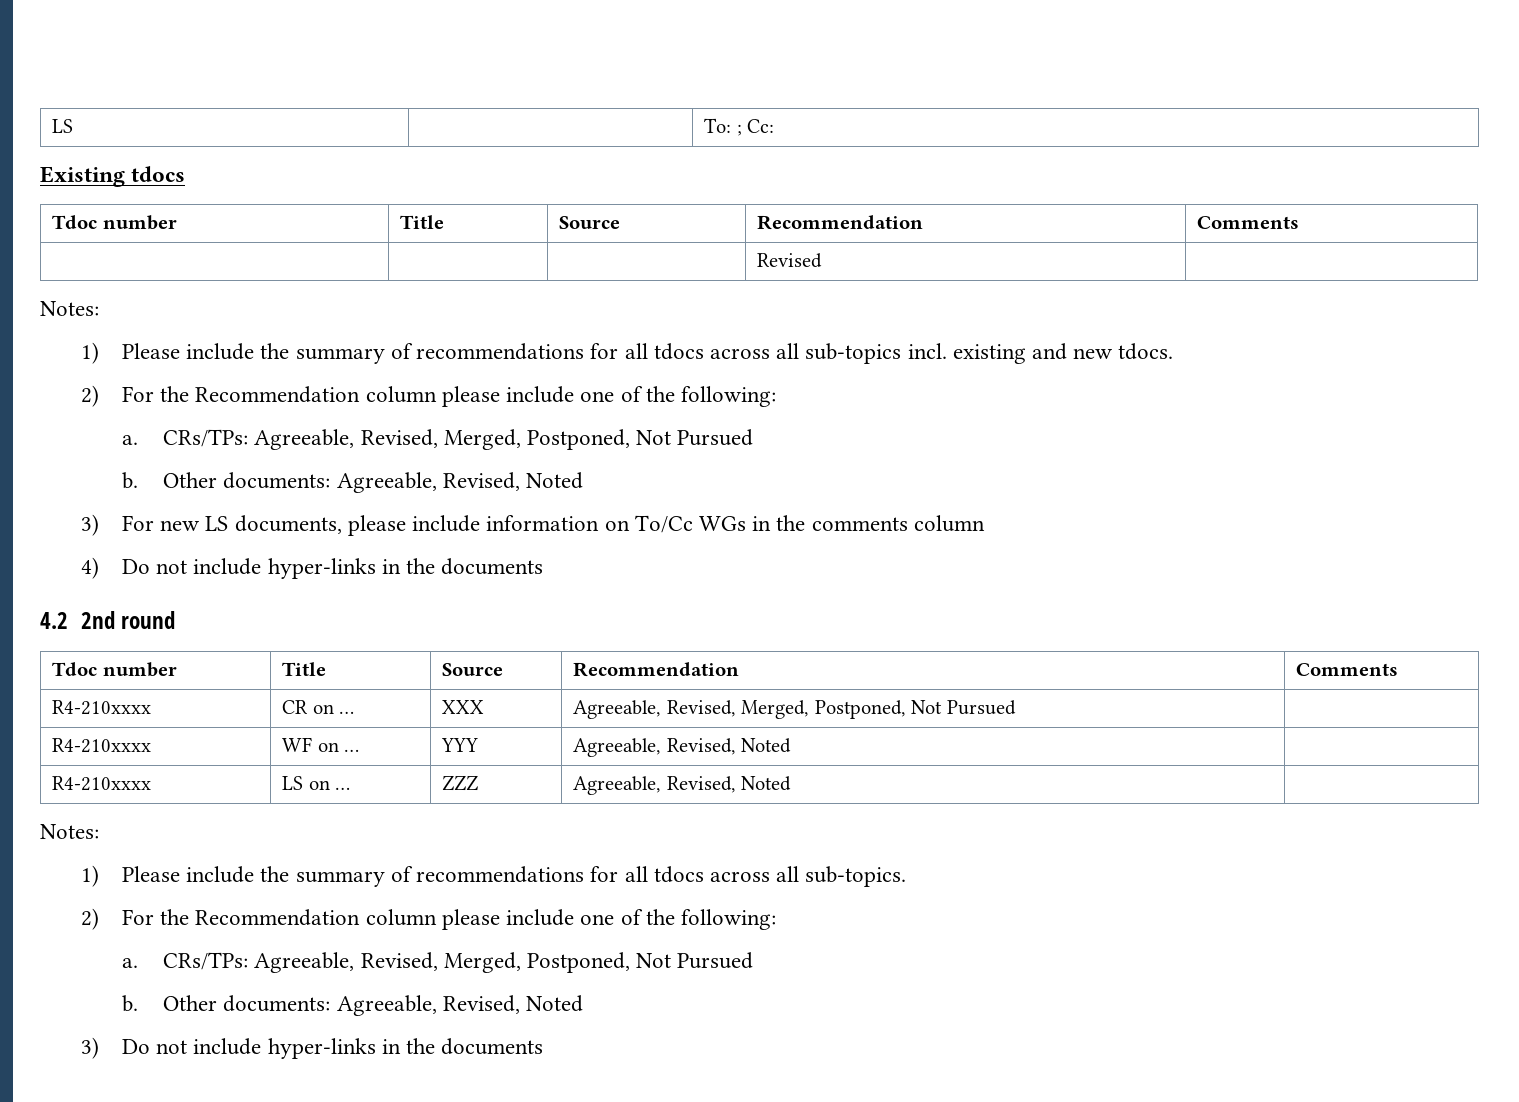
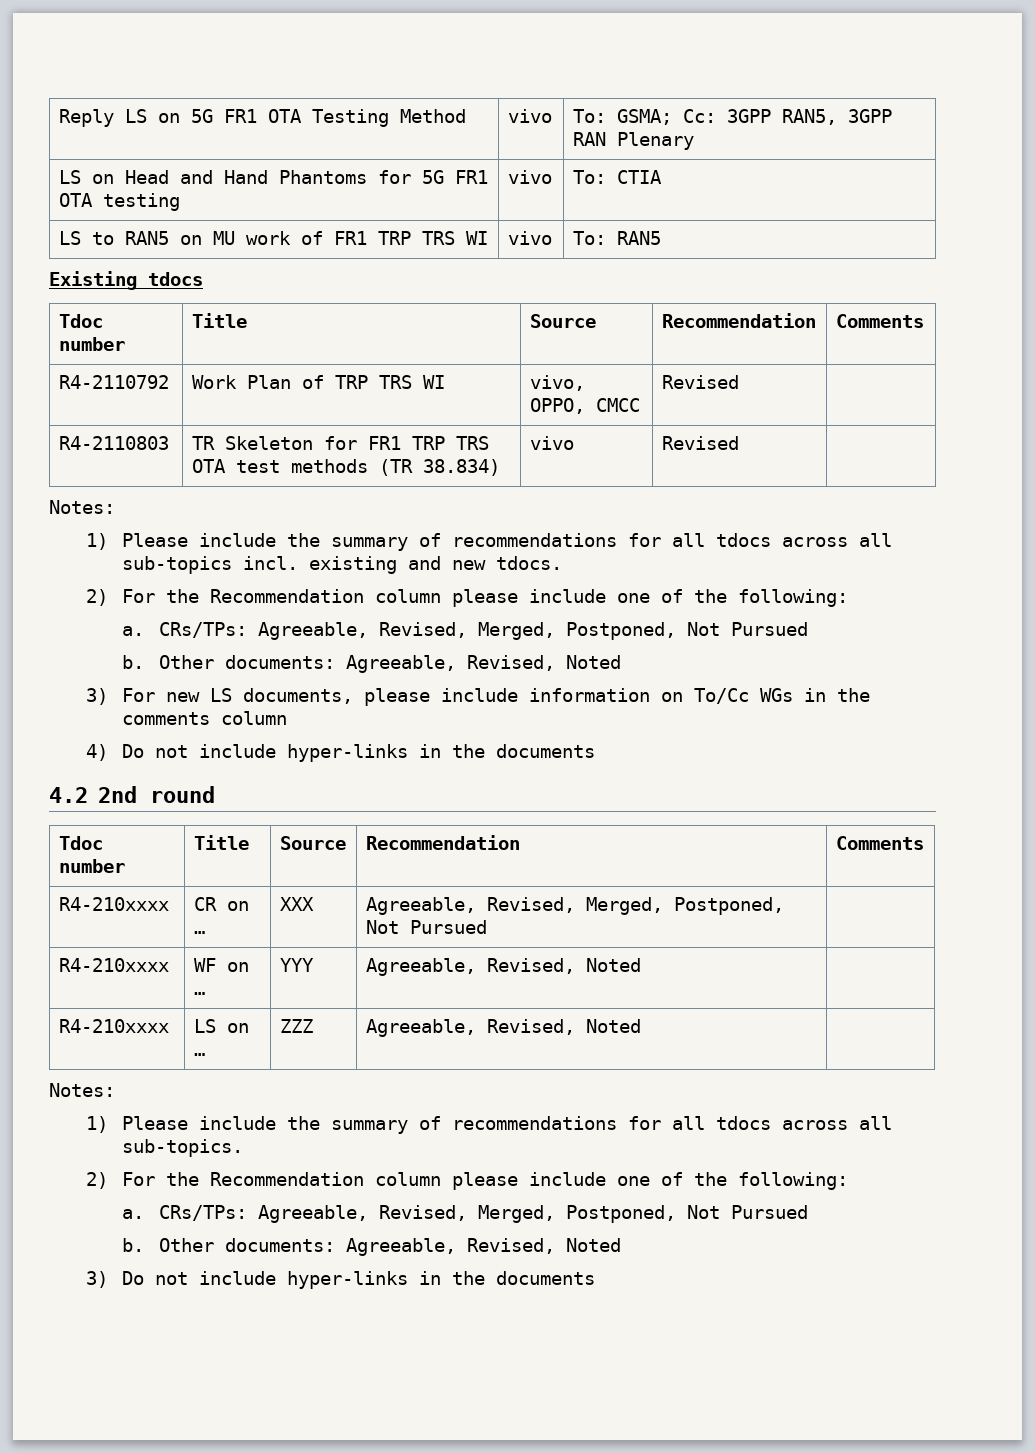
- LS | | To: ; Cc:
+ Reply LS on 5G FR1 OTA Testing Method | vivo | To: GSMA; Cc: 3GPP RAN5, 3GPP RAN Plenary
+ LS on Head and Hand Phantoms for 5G FR1 OTA testing | vivo | To: CTIA
+ LS to RAN5 on MU work of FR1 TRP TRS WI | vivo | To: RAN5
- | | | Revised |
+ R4-2110792 | Work Plan of TRP TRS WI | vivo, OPPO, CMCC | Revised |
+ R4-2110803 | TR Skeleton for FR1 TRP TRS OTA test methods (TR 38.834) | vivo | Revised |

